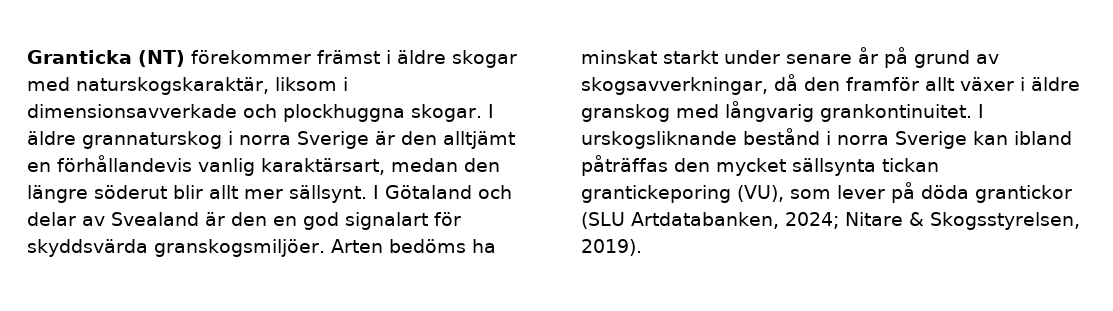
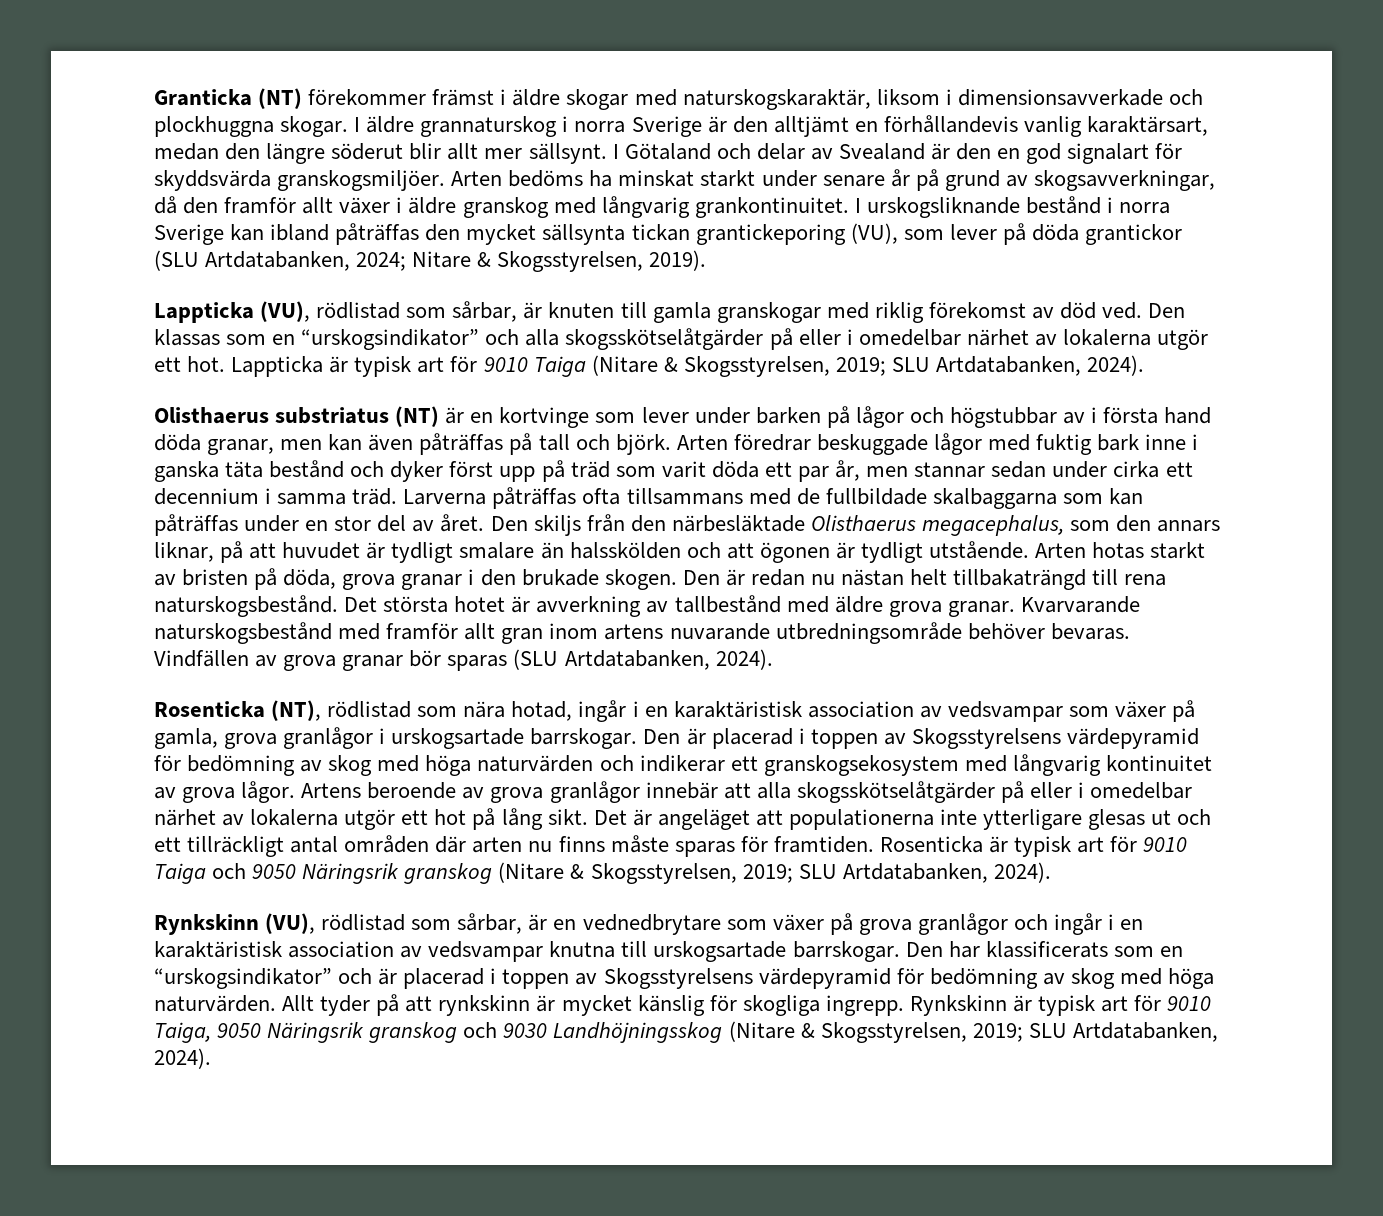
+ Lappticka (VU), rödlistad som sårbar, är knuten till gamla granskogar med riklig förekomst av död ved. Den klassas som en “urskogsindikator” och alla skogsskötselåtgärder på eller i omedelbar närhet av lokalerna utgör ett hot. Lappticka är typisk art för 9010 Taiga (Nitare & Skogsstyrelsen, 2019; SLU Artdatabanken, 2024).
+ Olisthaerus substriatus (NT) är en kortvinge som lever under barken på lågor och högstubbar av i första hand döda granar, men kan även påträffas på tall och björk. Arten föredrar beskuggade lågor med fuktig bark inne i ganska täta bestånd och dyker först upp på träd som varit döda ett par år, men stannar sedan under cirka ett decennium i samma träd. Larverna påträffas ofta tillsammans med de fullbildade skalbaggarna som kan påträffas under en stor del av året. Den skiljs från den närbesläktade Olisthaerus megacephalus, som den annars liknar, på att huvudet är tydligt smalare än halsskölden och att ögonen är tydligt utstående. Arten hotas starkt av bristen på döda, grova granar i den brukade skogen. Den är redan nu nästan helt tillbakaträngd till rena naturskogsbestånd. Det största hotet är avverkning av tallbestånd med äldre grova granar. Kvarvarande naturskogsbestånd med framför allt gran inom artens nuvarande utbredningsområde behöver bevaras. Vindfällen av grova granar bör sparas (SLU Artdatabanken, 2024).
+ Rosenticka (NT), rödlistad som nära hotad, ingår i en karaktäristisk association av vedsvampar som växer på gamla, grova granlågor i urskogsartade barrskogar. Den är placerad i toppen av Skogsstyrelsens värdepyramid för bedömning av skog med höga naturvärden och indikerar ett granskogsekosystem med långvarig kontinuitet av grova lågor. Artens beroende av grova granlågor innebär att alla skogsskötselåtgärder på eller i omedelbar närhet av lokalerna utgör ett hot på lång sikt. Det är angeläget att populationerna inte ytterligare glesas ut och ett tillräckligt antal områden där arten nu finns måste sparas för framtiden. Rosenticka är typisk art för 9010 Taiga och 9050 Näringsrik granskog (Nitare & Skogsstyrelsen, 2019; SLU Artdatabanken, 2024).
+ Rynkskinn (VU), rödlistad som sårbar, är en vednedbrytare som växer på grova granlågor och ingår i en karaktäristisk association av vedsvampar knutna till urskogsartade barrskogar. Den har klassificerats som en “urskogsindikator” och är placerad i toppen av Skogsstyrelsens värdepyramid för bedömning av skog med höga naturvärden. Allt tyder på att rynkskinn är mycket känslig för skogliga ingrepp. Rynkskinn är typisk art för 9010 Taiga, 9050 Näringsrik granskog och 9030 Landhöjningsskog (Nitare & Skogsstyrelsen, 2019; SLU Artdatabanken, 2024).

